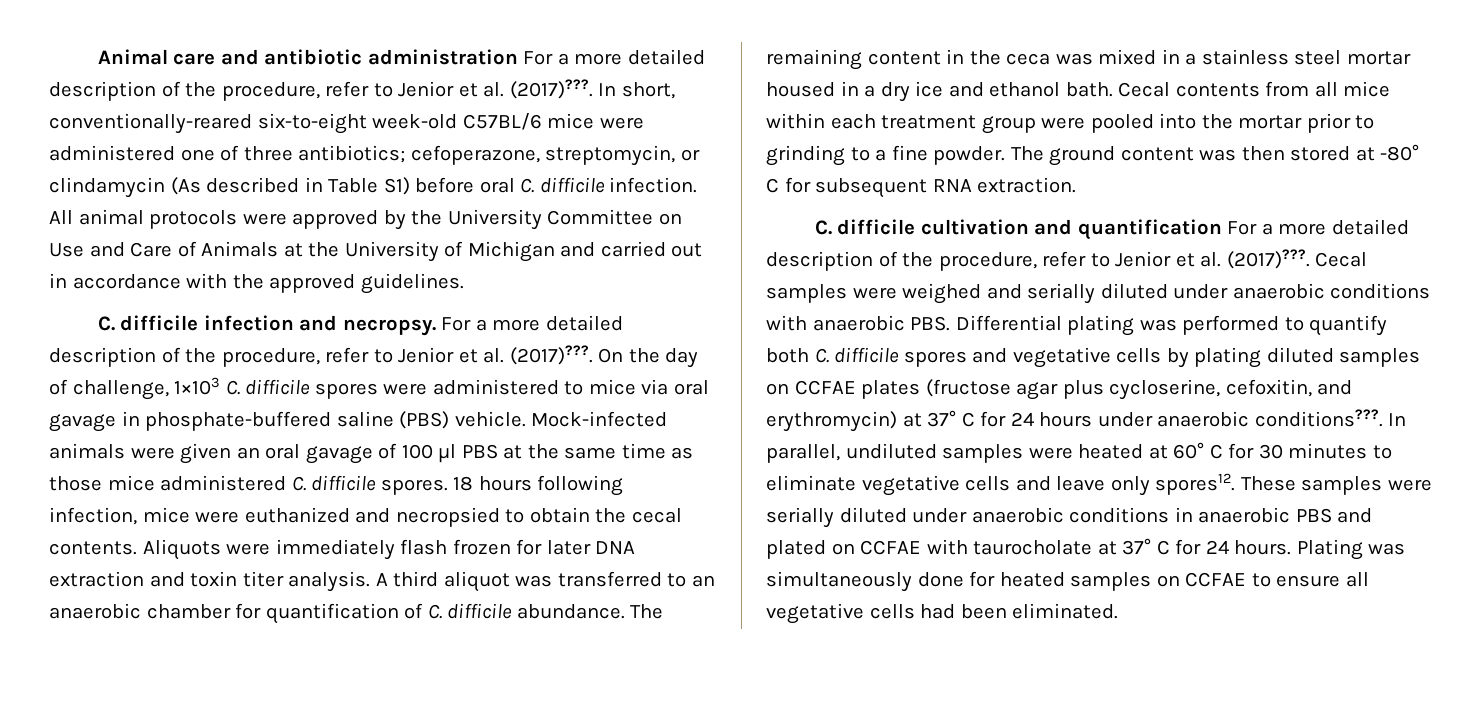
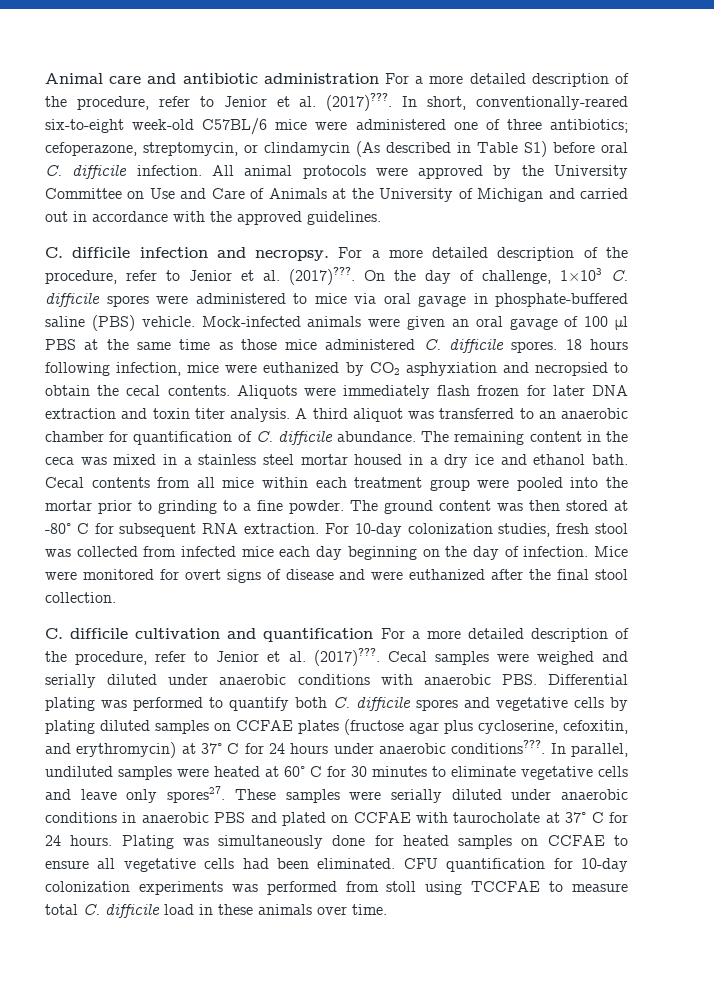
- 18 hours following infection, mice were euthanized and necropsied to obtain the cecal contents.
+ 18 hours following infection, mice were euthanized by CO2 asphyxiation and necropsied to obtain the cecal contents.
+ For 10-day colonization studies, fresh stool was collected from infected mice each day beginning on the day of infection. Mice were monitored for overt signs of disease and were euthanized after the final stool collection.
- In parallel, undiluted samples were heated at 60° C for 30 minutes to eliminate vegetative cells and leave only spores12.
+ In parallel, undiluted samples were heated at 60° C for 30 minutes to eliminate vegetative cells and leave only spores27.
+ CFU quantification for 10-day colonization experiments was performed from stoll using TCCFAE to measure total C. difficile load in these animals over time.

